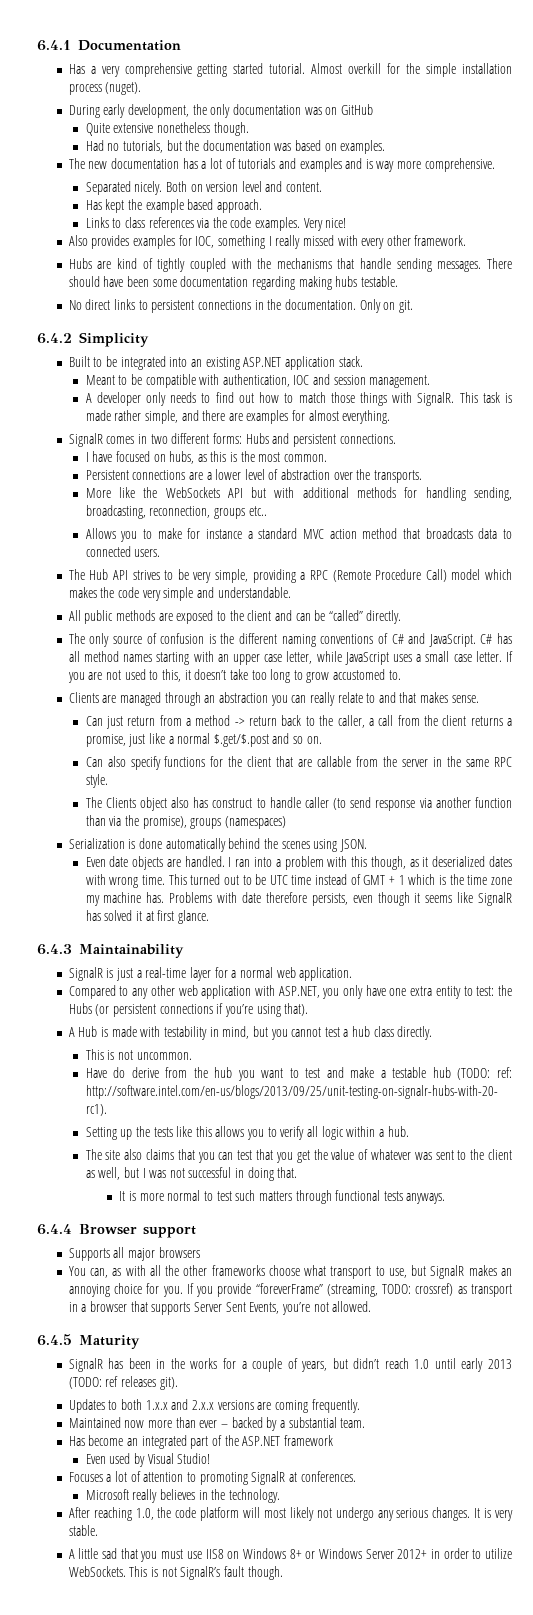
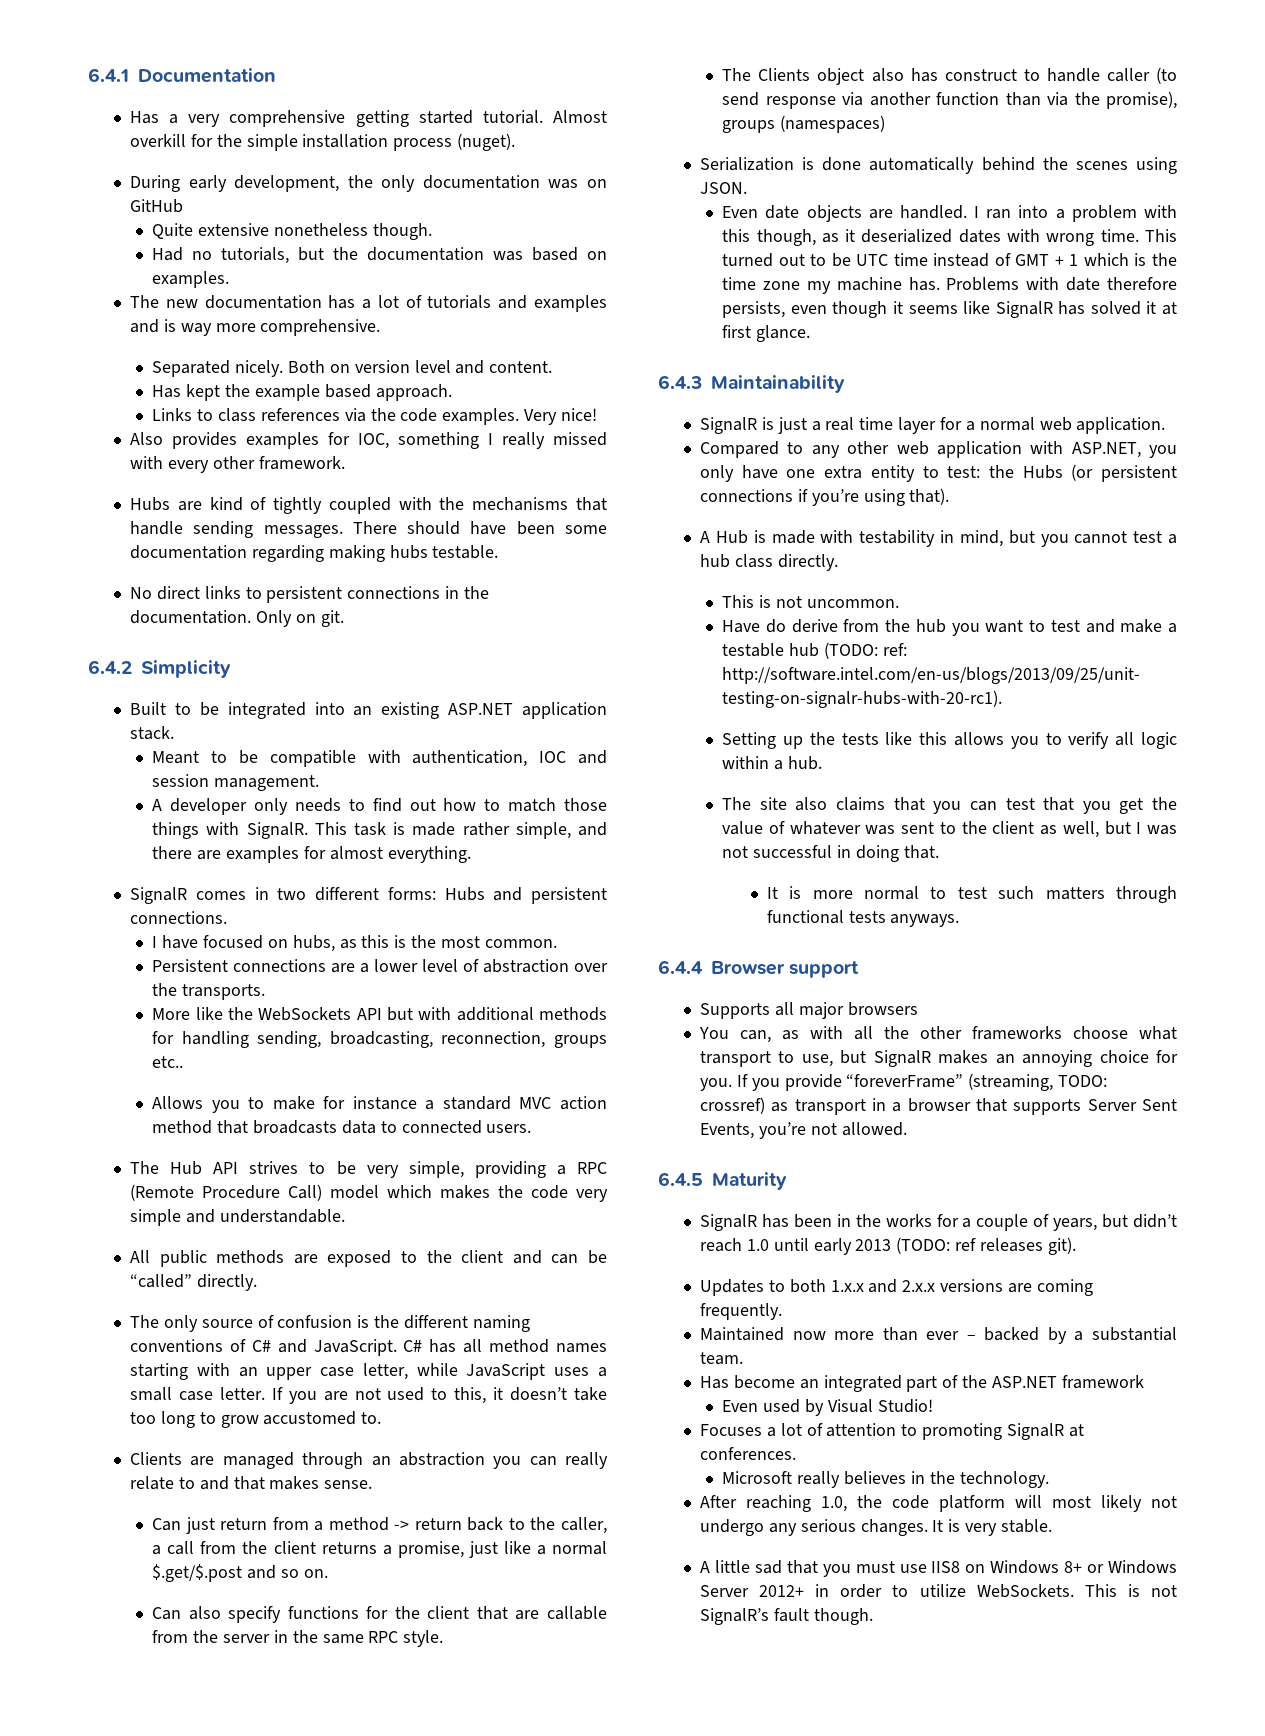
- SignalR is just a real-time layer for a normal web application.
+ SignalR is just a real time layer for a normal web application.

